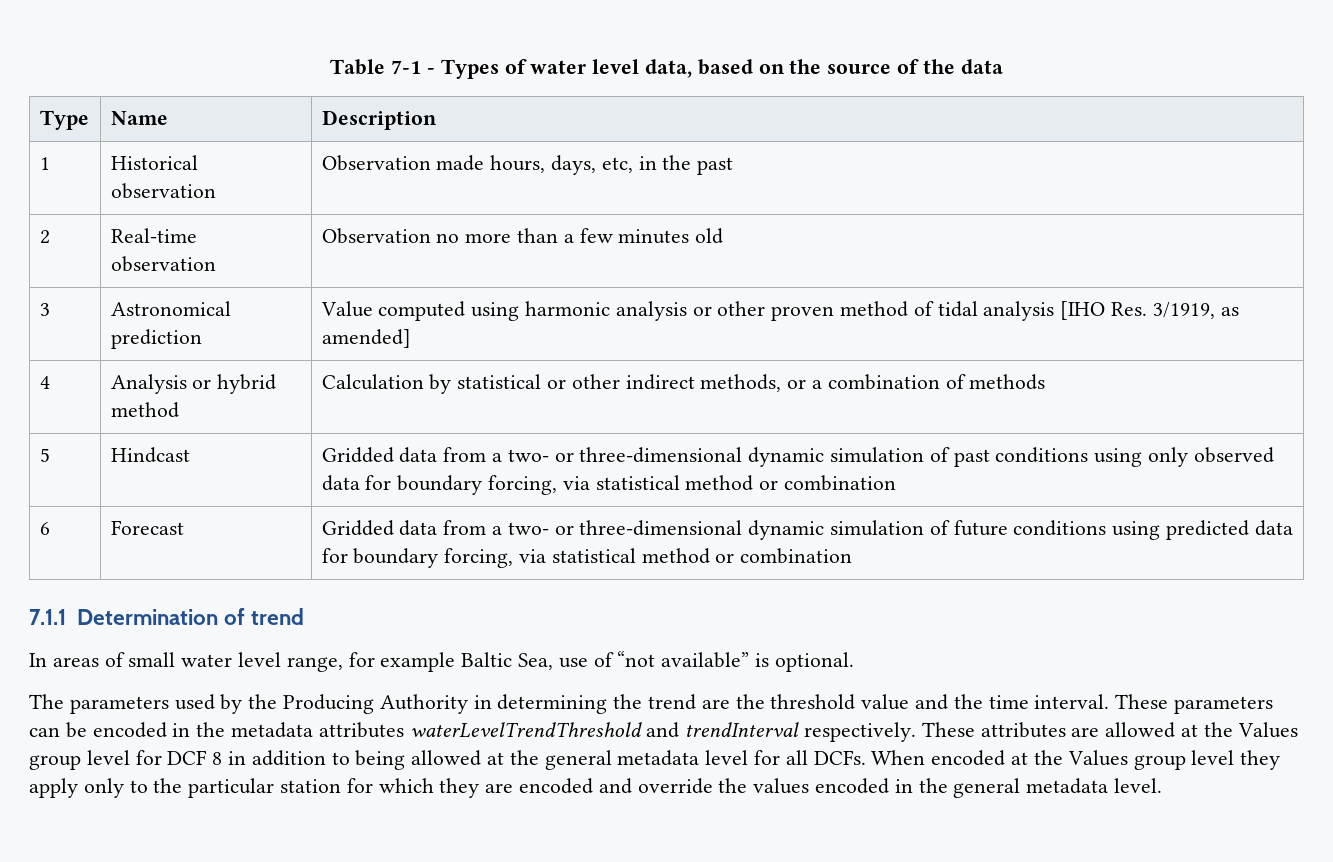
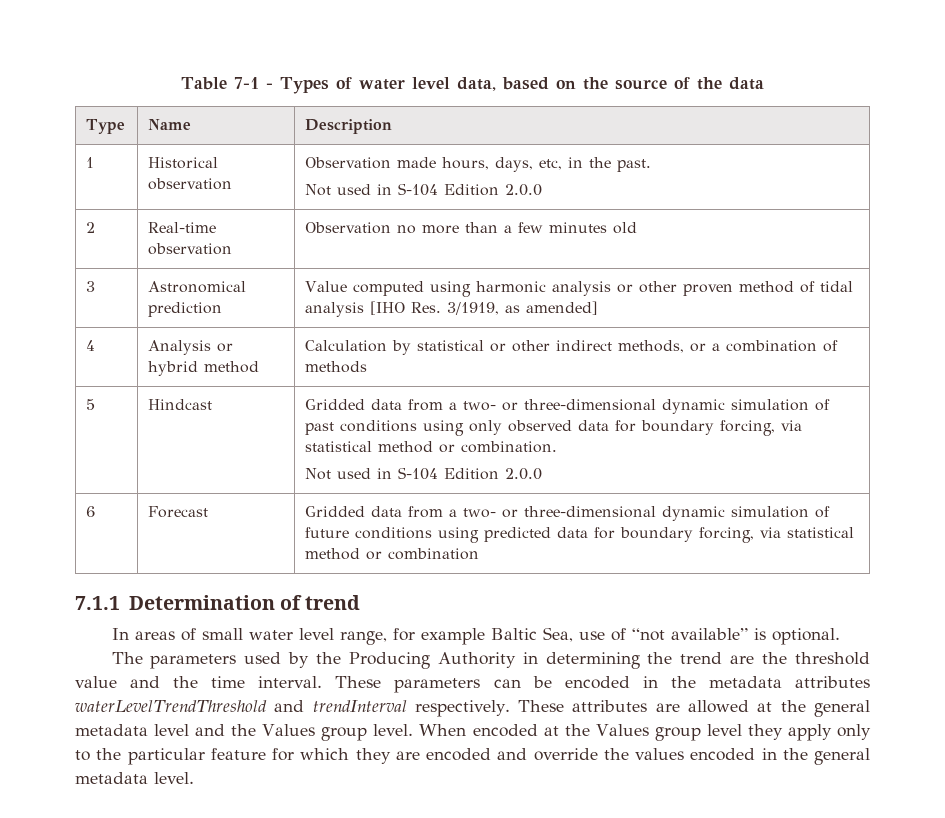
- 1 | Historical observation | Observation made hours, days, etc, in the past
+ 1 | Historical observation | Observation made hours, days, etc, in the past.
+ Not used in S-104 Edition 2.0.0
- 5 | Hindcast | Gridded data from a two- or three-dimensional dynamic simulation of past conditions using only observed data for boundary forcing, via statistical method or combination
+ 5 | Hindcast | Gridded data from a two- or three-dimensional dynamic simulation of past conditions using only observed data for boundary forcing, via statistical method or combination.
+ Not used in S-104 Edition 2.0.0
- These attributes are allowed at the Values group level for DCF 8 in addition to being allowed at the general metadata level for all DCFs.
+ These attributes are allowed at the general metadata level and the Values group level.
- When encoded at the Values group level they apply only to the particular station for which they are encoded and override the values encoded in the general metadata level.
+ When encoded at the Values group level they apply only to the particular feature for which they are encoded and override the values encoded in the general metadata level.

